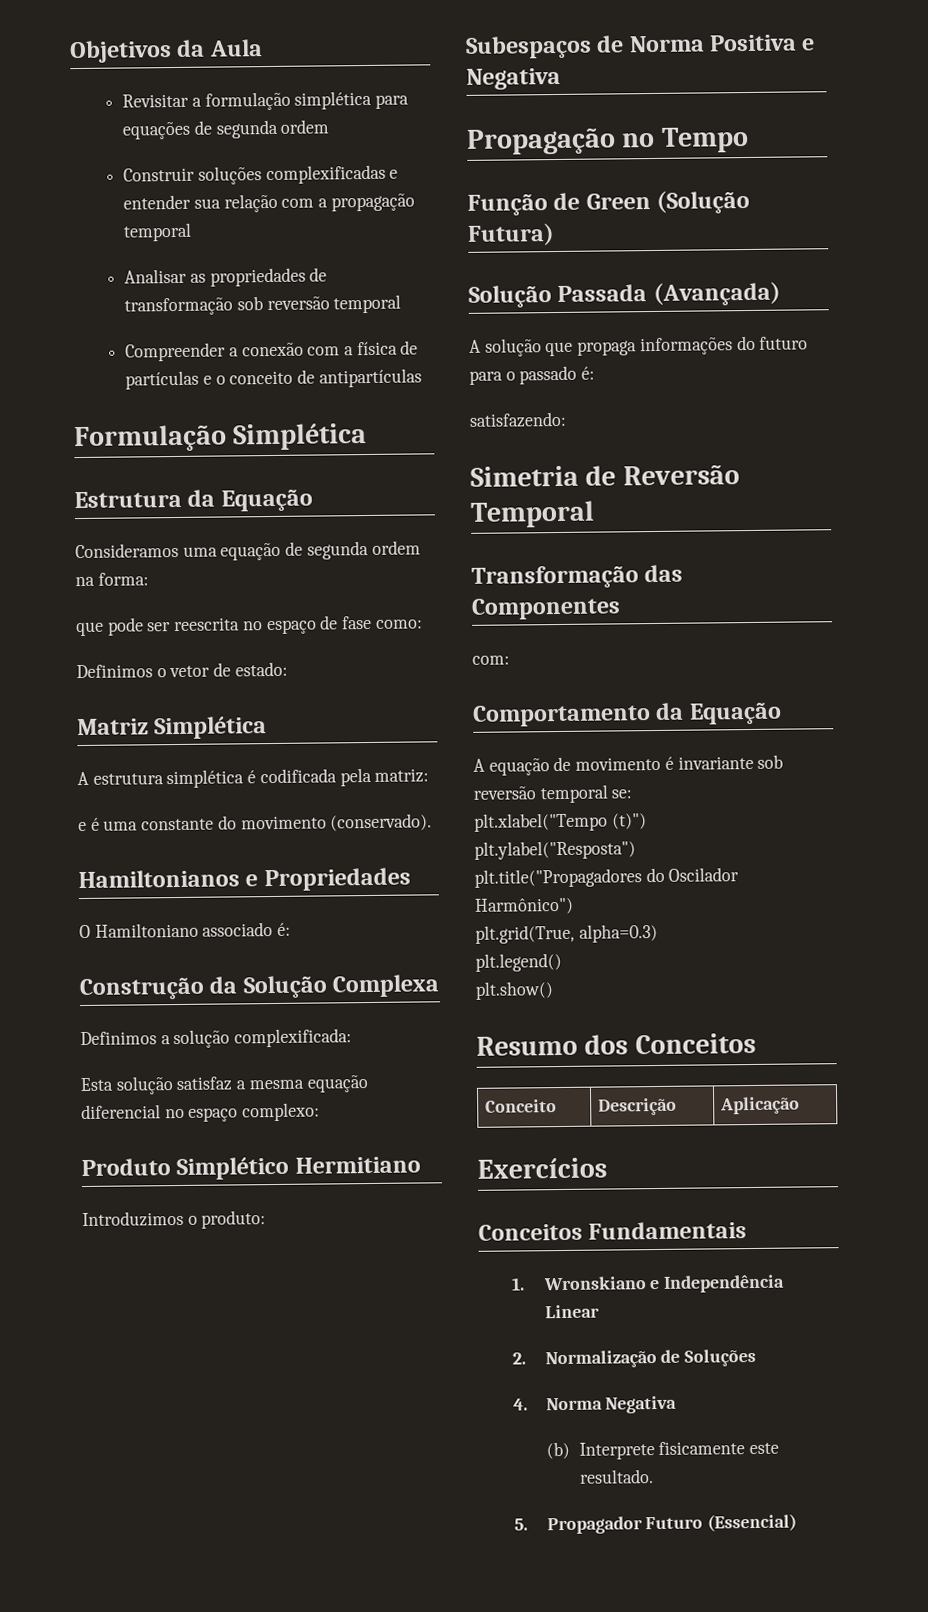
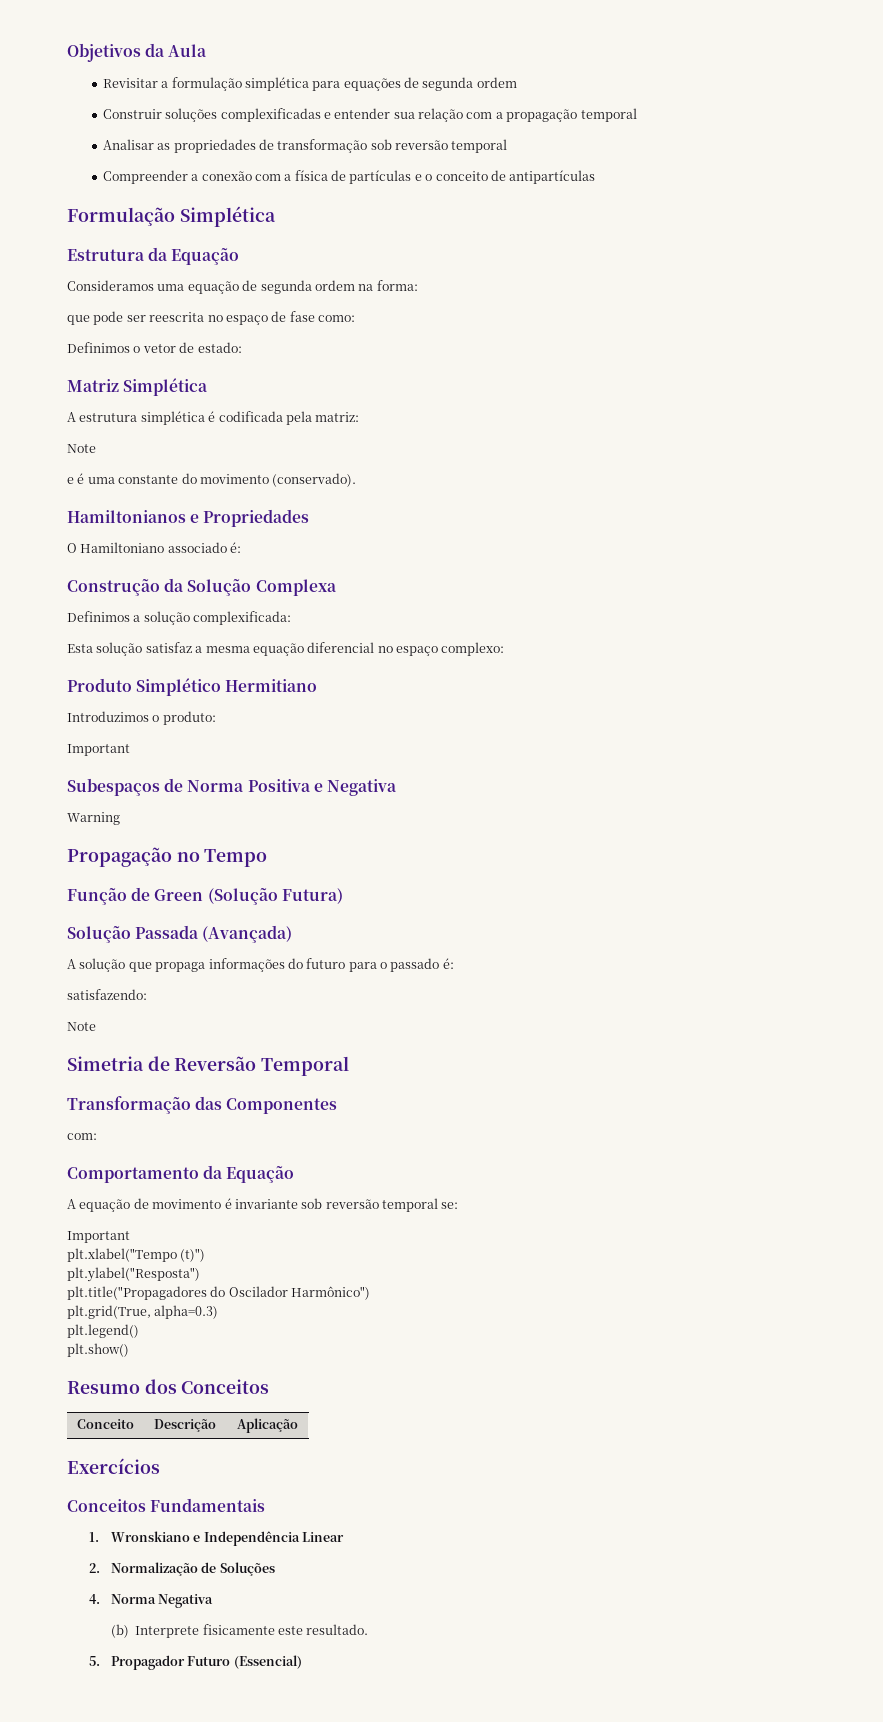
  A estrutura simplética é codificada pela matriz:
+ Note
  Introduzimos o produto:
+ Important
+ Warning
  satisfazendo:
+ Note
  A equação de movimento é invariante sob reversão temporal se:
+ Important

